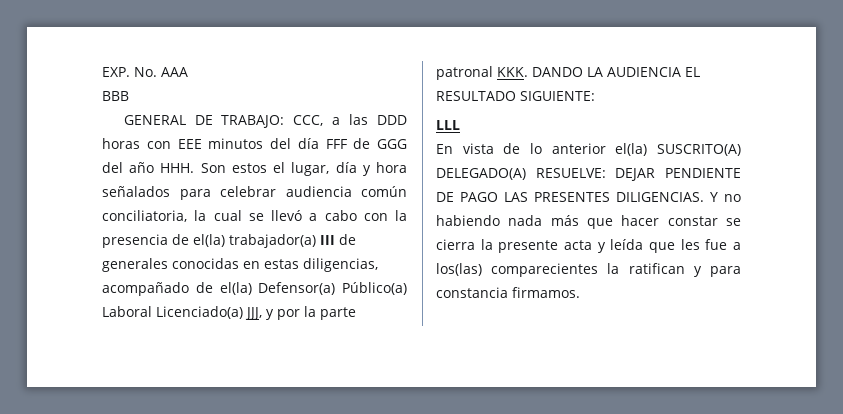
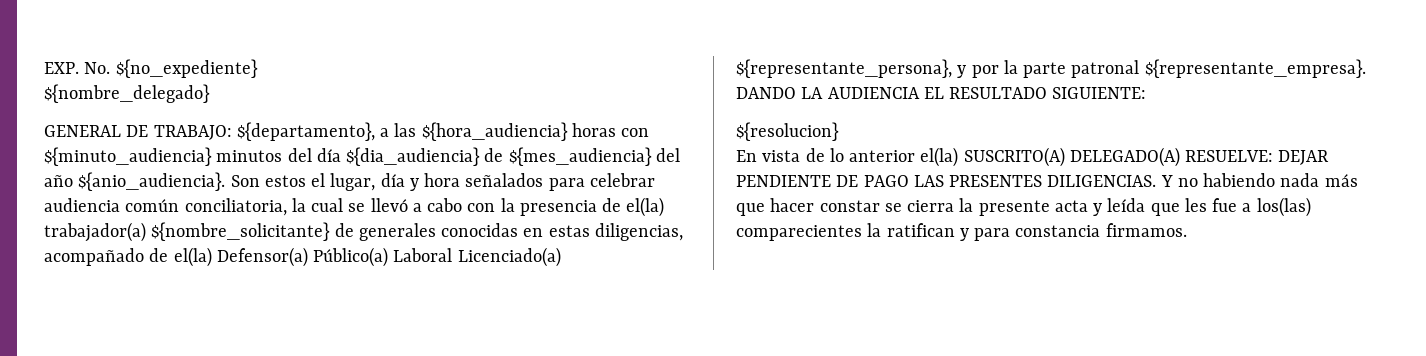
- EXP. No. AAA
- BBB
+ EXP. No. ${no_expediente}
+ ${nombre_delegado}
- CCC, a las DDD horas con EEE minutos del día FFF de GGG del año HHH. Son estos el lugar, día y hora señalados para celebrar audiencia común conciliatoria, la cual se llevó a cabo con la presencia de el(la) trabajador(a) III de generales conocidas en estas diligencias, acompañado de el(la) Defensor(a) Público(a) Laboral Licenciado(a) JJJ, y por la parte patronal KKK. DANDO LA AUDIENCIA EL RESULTADO SIGUIENTE:
+ ${departamento}, a las ${hora_audiencia} horas con ${minuto_audiencia} minutos del día ${dia_audiencia} de ${mes_audiencia} del año ${anio_audiencia}. Son estos el lugar, día y hora señalados para celebrar audiencia común conciliatoria, la cual se llevó a cabo con la presencia de el(la) trabajador(a) ${nombre_solicitante} de generales conocidas en estas diligencias, acompañado de el(la) Defensor(a) Público(a) Laboral Licenciado(a) ${representante_persona}, y por la parte patronal ${representante_empresa}. DANDO LA AUDIENCIA EL RESULTADO SIGUIENTE:
- LLL
+ ${resolucion}

